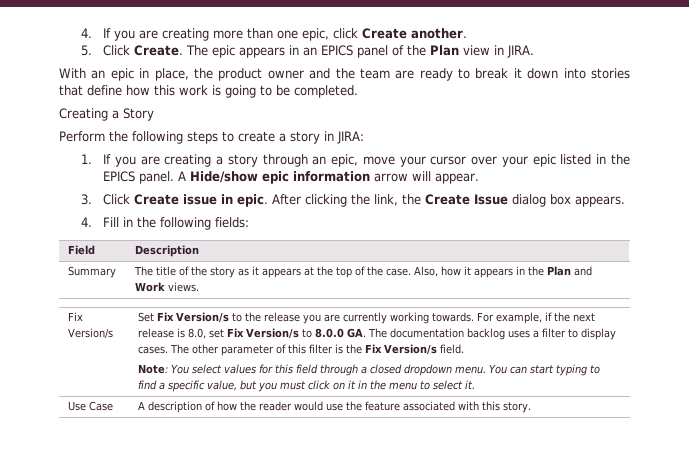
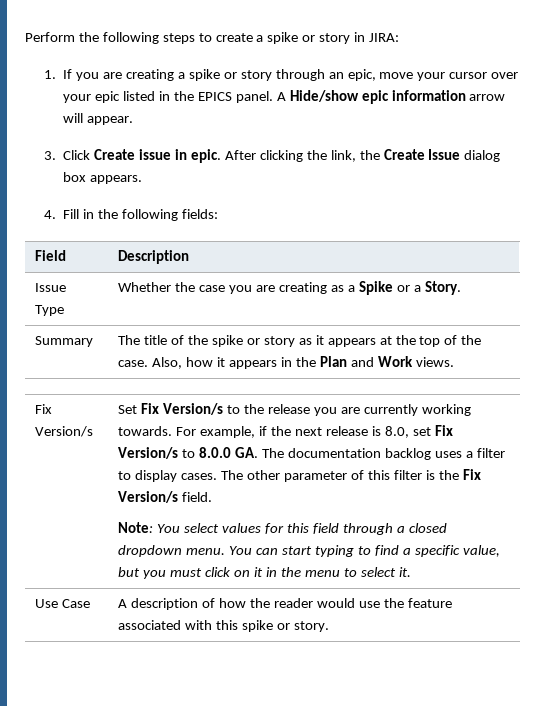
- 4. If you are creating more than one epic, click Create another.
- 5. Click Create. The epic appears in an EPICS panel of the Plan view in JIRA.
- With an epic in place, the product owner and the team are ready to break it down into stories that define how this work is going to be completed.
- Creating a Story
- Perform the following steps to create a story in JIRA:
+ Perform the following steps to create a spike or story in JIRA:
- 1. If you are creating a story through an epic, move your cursor over your epic listed in the EPICS panel.
+ 1. If you are creating a spike or story through an epic, move your cursor over your epic listed in the EPICS panel.
+ Issue Type | Whether the case you are creating as a Spike or a Story.
- Summary | The title of the story as it appears at the top of the case. Also, how it appears in the Plan and Work views.
+ Summary | The title of the spike or story as it appears at the top of the case. Also, how it appears in the Plan and Work views.
- Use Case | A description of how the reader would use the feature associated with this story.
+ Use Case | A description of how the reader would use the feature associated with this spike or story.

